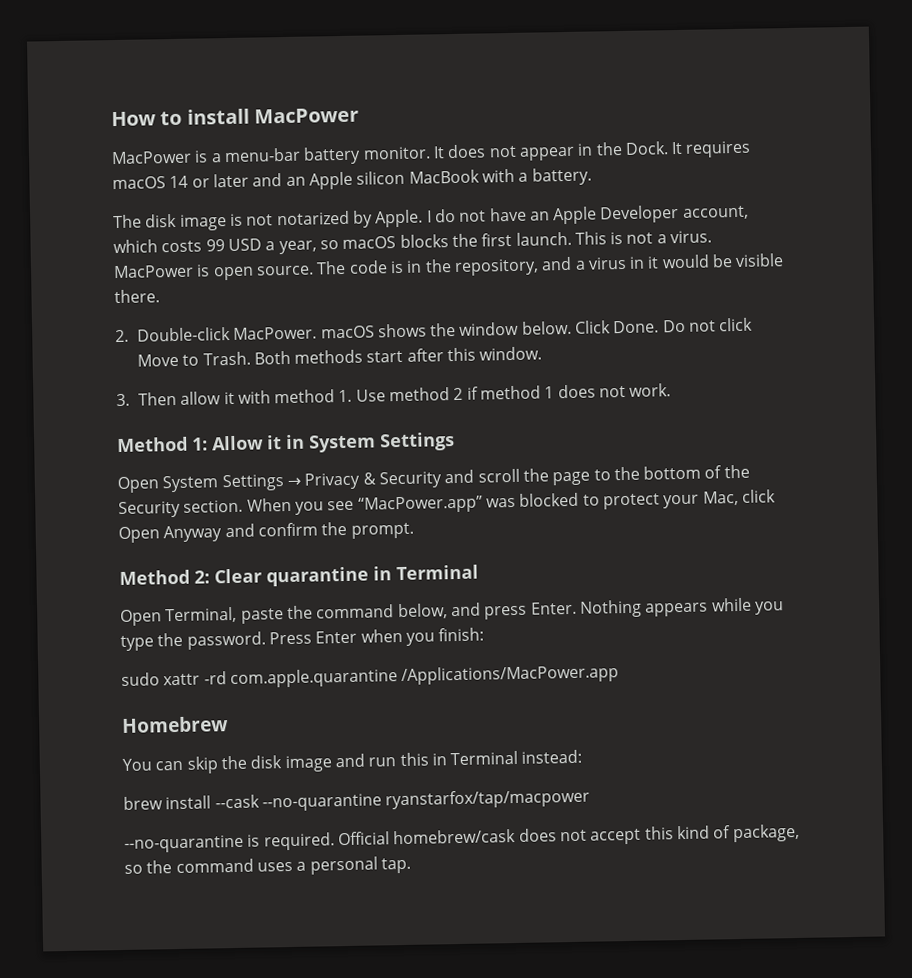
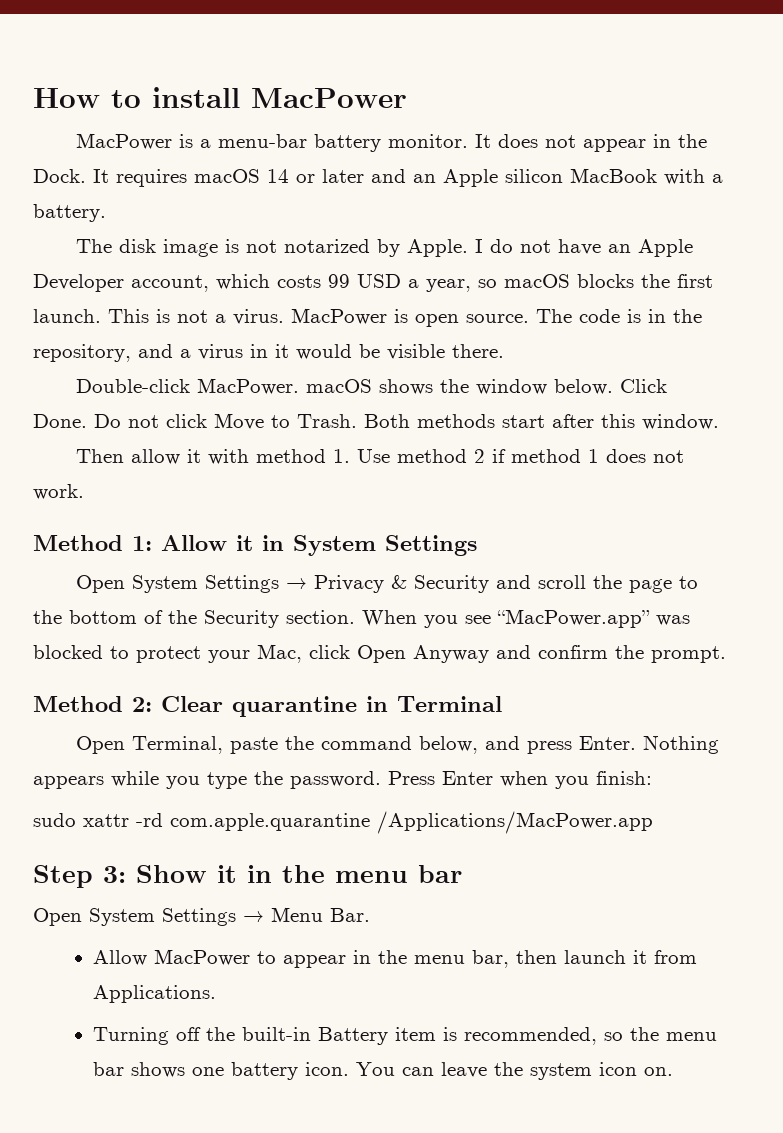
- 2. Double-click MacPower. macOS shows the window below.
+ Double-click MacPower. macOS shows the window below.
- 3. Then allow it with method 1. Use method 2 if method 1 does not work.
+ Then allow it with method 1. Use method 2 if method 1 does not work.
- Homebrew
- You can skip the disk image and run this in Terminal instead:
- brew install --cask --no-quarantine ryanstarfox/tap/macpower
- --no-quarantine is required. Official homebrew/cask does not accept this kind of package, so the command uses a personal tap.
+ Step 3: Show it in the menu bar
+ Open System Settings → Menu Bar.
+ Allow MacPower to appear in the menu bar, then launch it from Applications.
+ Turning off the built-in Battery item is recommended, so the menu bar shows one battery icon. You can leave the system icon on.

